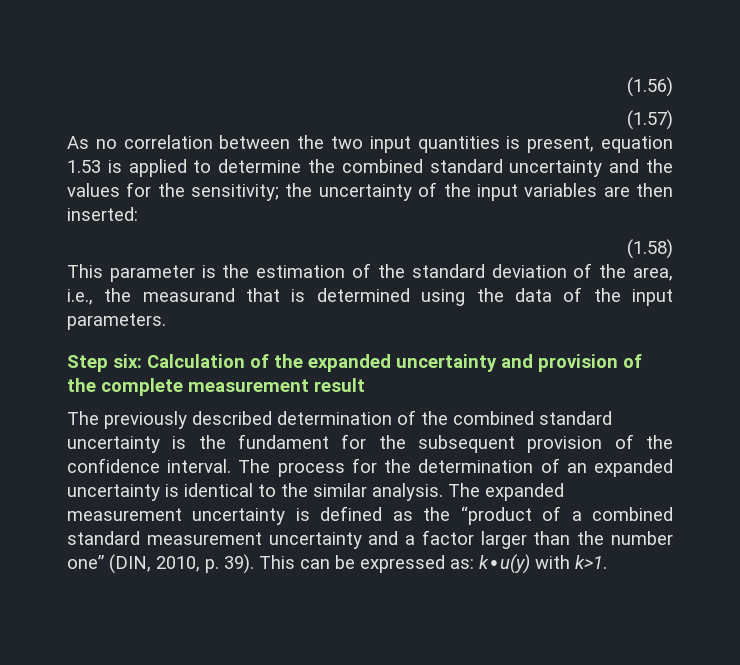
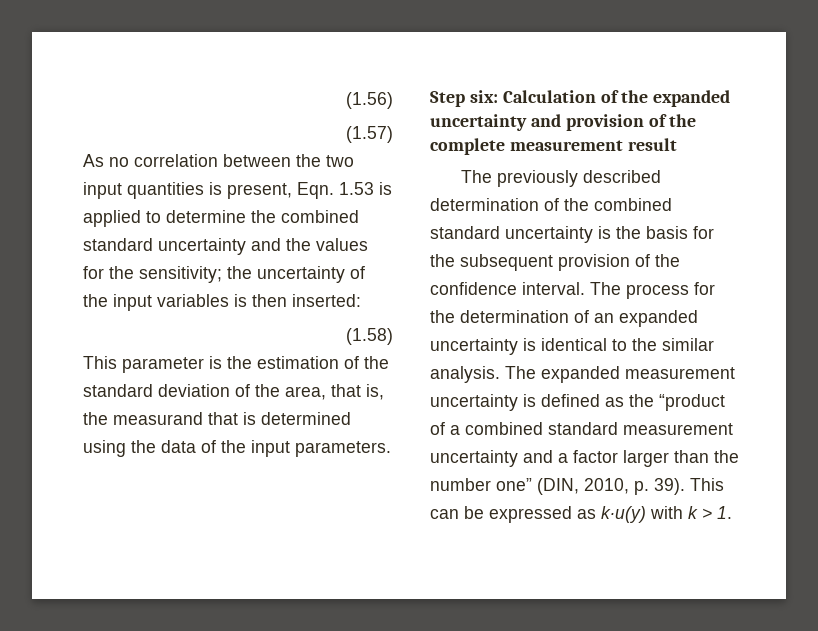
- As no correlation between the two input quantities is present, equation 1.53 is applied to determine the combined standard uncertainty and the values for the sensitivity; the uncertainty of the input variables are then inserted:
+ As no correlation between the two input quantities is present, Eqn. 1.53 is applied to determine the combined standard uncertainty and the values for the sensitivity; the uncertainty of the input variables is then inserted:
- This parameter is the estimation of the standard deviation of the area, i.e., the measurand that is determined using the data of the input parameters.
+ This parameter is the estimation of the standard deviation of the area, that is, the measurand that is determined using the data of the input parameters.
- The previously described determination of the combined standard uncertainty is the fundament for the subsequent provision of the confidence interval.
+ The previously described determination of the combined standard uncertainty is the basis for the subsequent provision of the confidence interval.
- This can be expressed as: k∙u(y) with k>1.
+ This can be expressed as k∙u(y) with k > 1.

